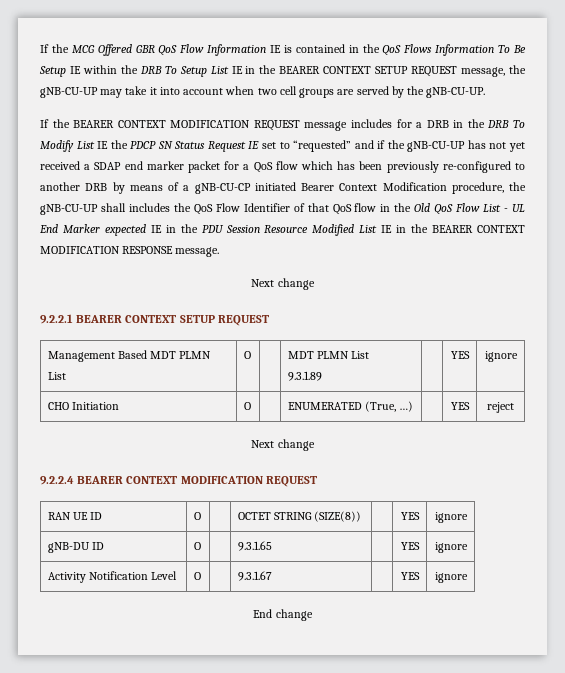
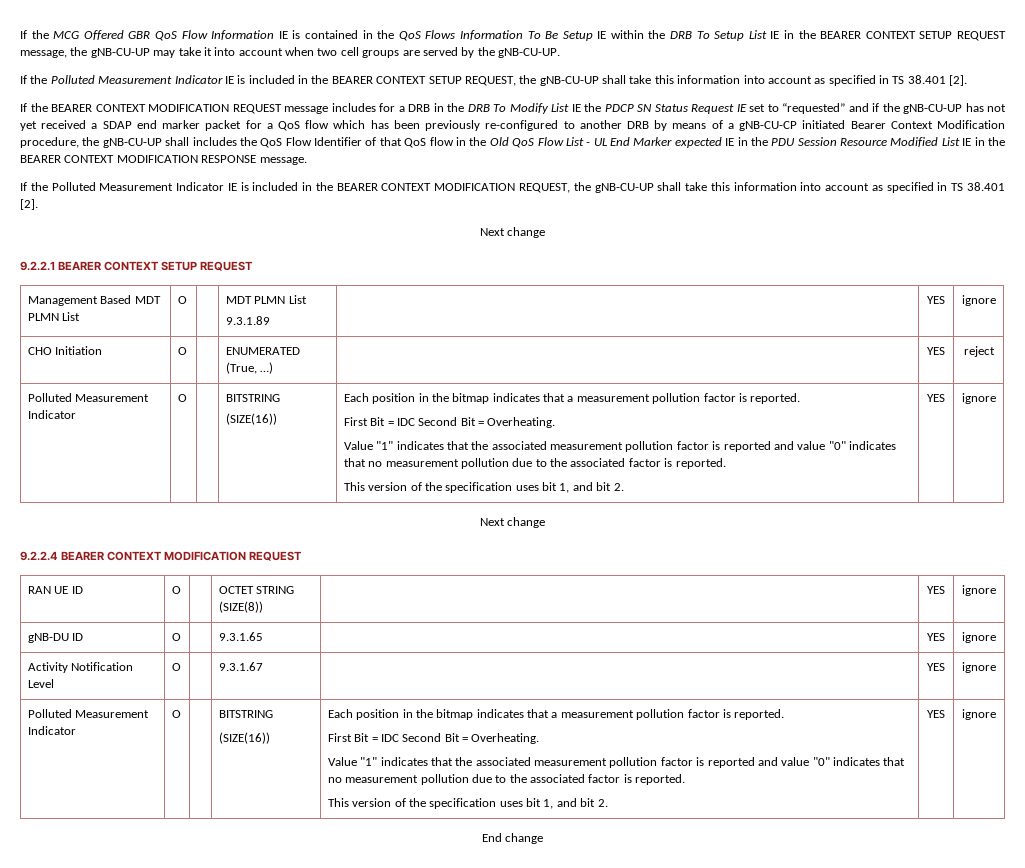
+ If the Polluted Measurement Indicator IE is included in the BEARER CONTEXT SETUP REQUEST, the gNB-CU-UP shall take this information into account as specified in TS 38.401 [2].
+ If the Polluted Measurement Indicator IE is included in the BEARER CONTEXT MODIFICATION REQUEST, the gNB-CU-UP shall take this information into account as specified in TS 38.401 [2].
  CHO Initiation | O | | ENUMERATED (True, …) | | YES | reject
+ Polluted Measurement Indicator | O | | BITSTRING
+ (SIZE(16)) | Each position in the bitmap indicates that a measurement pollution factor is reported.
+ First Bit = IDC Second Bit = Overheating.
+ Value "1" indicates that the associated measurement pollution factor is reported and value "0" indicates that no measurement pollution due to the associated factor is reported.
+ This version of the specification uses bit 1, and bit 2. | YES | ignore
  Activity Notification Level | O | | 9.3.1.67 | | YES | ignore
+ Polluted Measurement Indicator | O | | BITSTRING
+ (SIZE(16)) | Each position in the bitmap indicates that a measurement pollution factor is reported.
+ First Bit = IDC Second Bit = Overheating.
+ Value "1" indicates that the associated measurement pollution factor is reported and value "0" indicates that no measurement pollution due to the associated factor is reported.
+ This version of the specification uses bit 1, and bit 2. | YES | ignore

